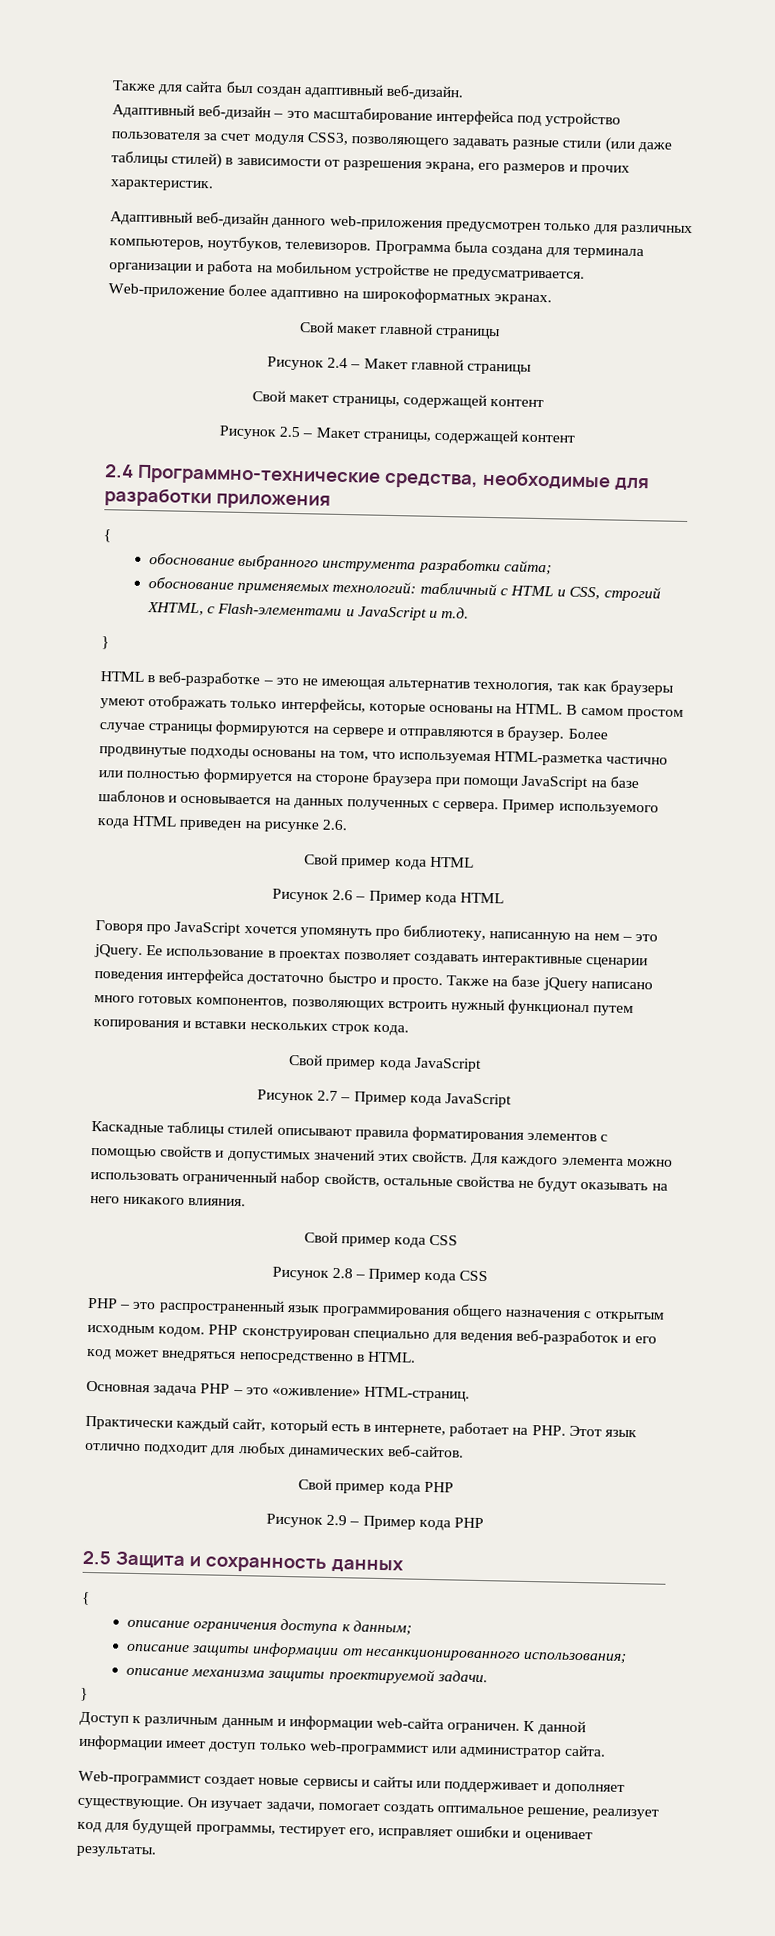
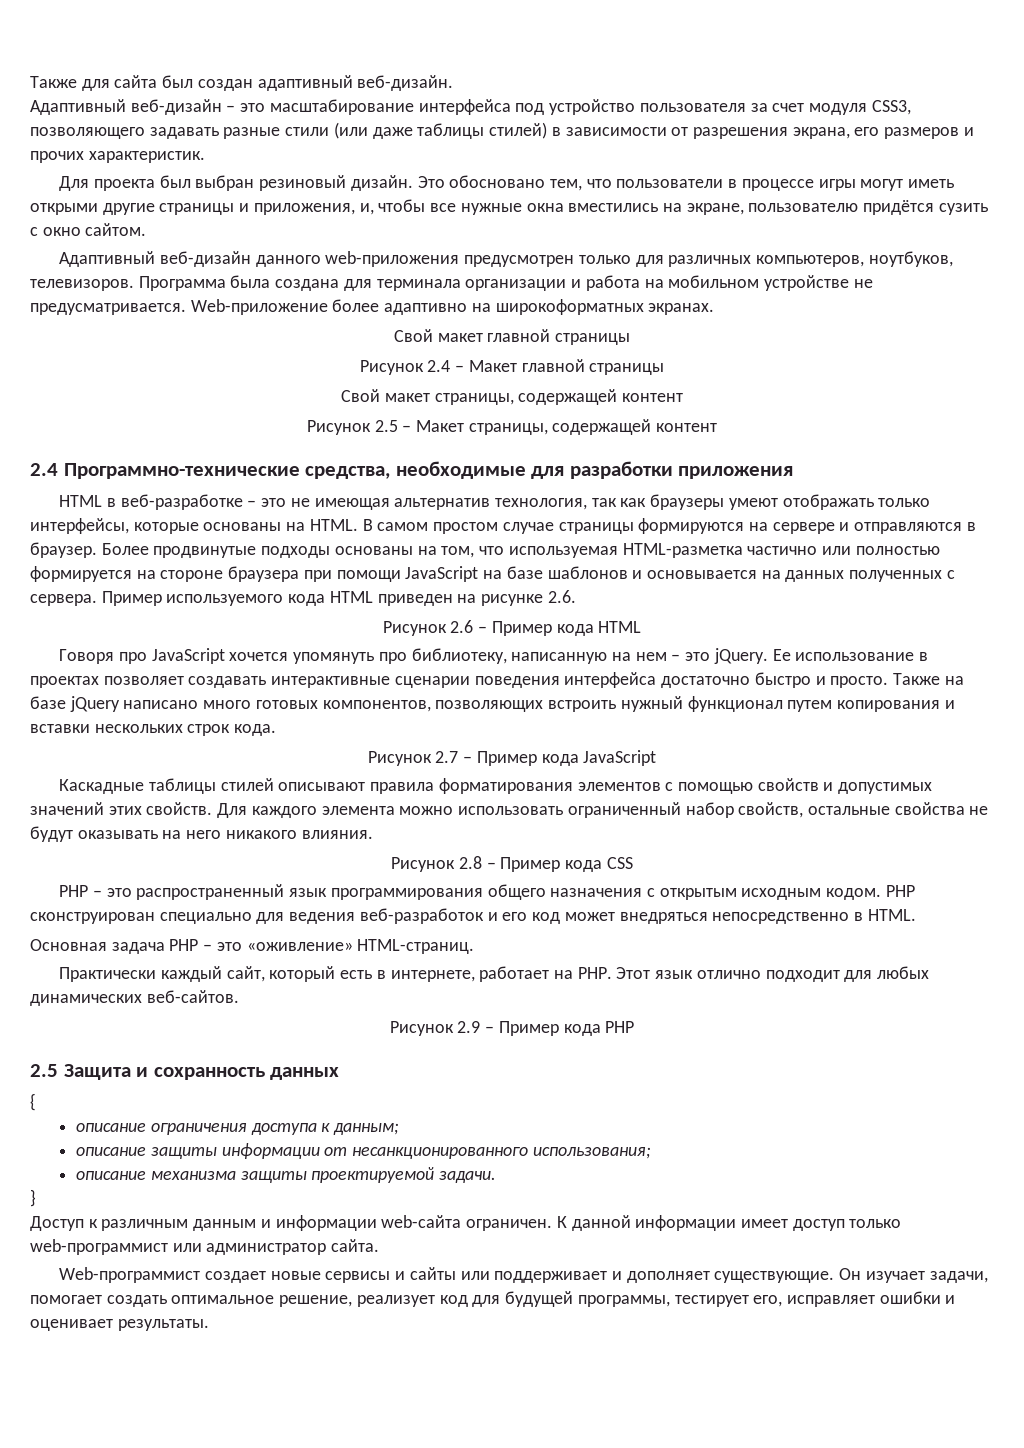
+ Для проекта был выбран резиновый дизайн. Это обосновано тем, что пользователи в процессе игры могут иметь открыми другие страницы и приложения, и, чтобы все нужные окна вместились на экране, пользователю придётся сузить с окно сайтом.
  2.4 Программно-технические средства, необходимые для разработки приложения
- {
- обоснование выбранного инструмента разработки сайта;
- обоснование применяемых технологий: табличный с HTML и CSS, строгий XHTML, с Flash-элементами и JavaScript и т.д.
- }
- Свой пример кода HTML
- Свой пример кода JavaScript
- Свой пример кода CSS
- Свой пример кода PHP

